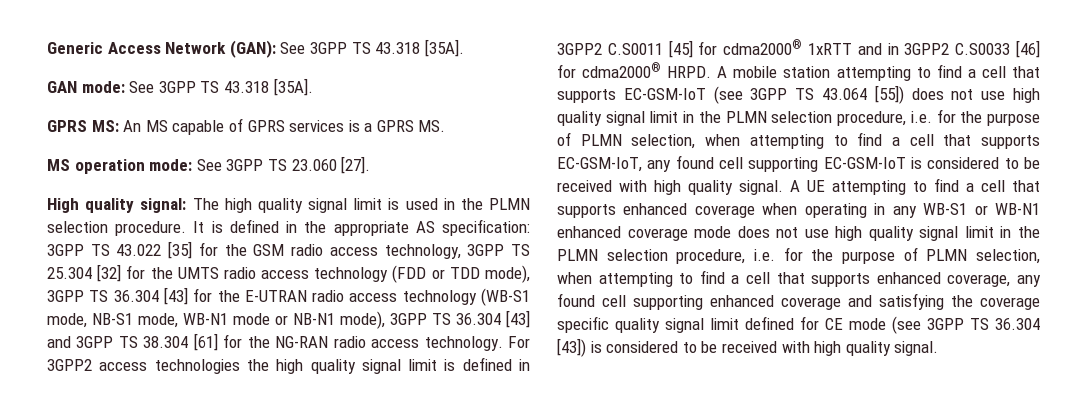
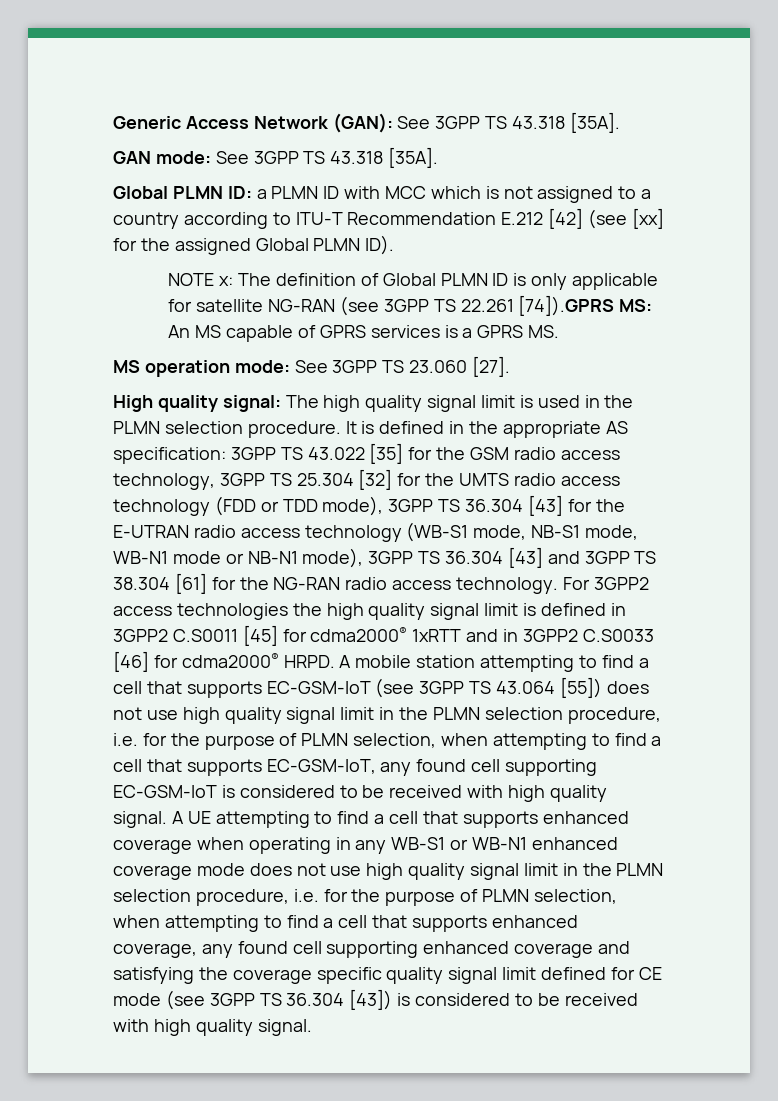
- GPRS MS: An MS capable of GPRS services is a GPRS MS.
+ Global PLMN ID: a PLMN ID with MCC which is not assigned to a country according to ITU-T Recommendation E.212 [42] (see [xx] for the assigned Global PLMN ID).
+ NOTE x: The definition of Global PLMN ID is only applicable for satellite NG-RAN (see 3GPP TS 22.261 [74]).GPRS MS: An MS capable of GPRS services is a GPRS MS.

